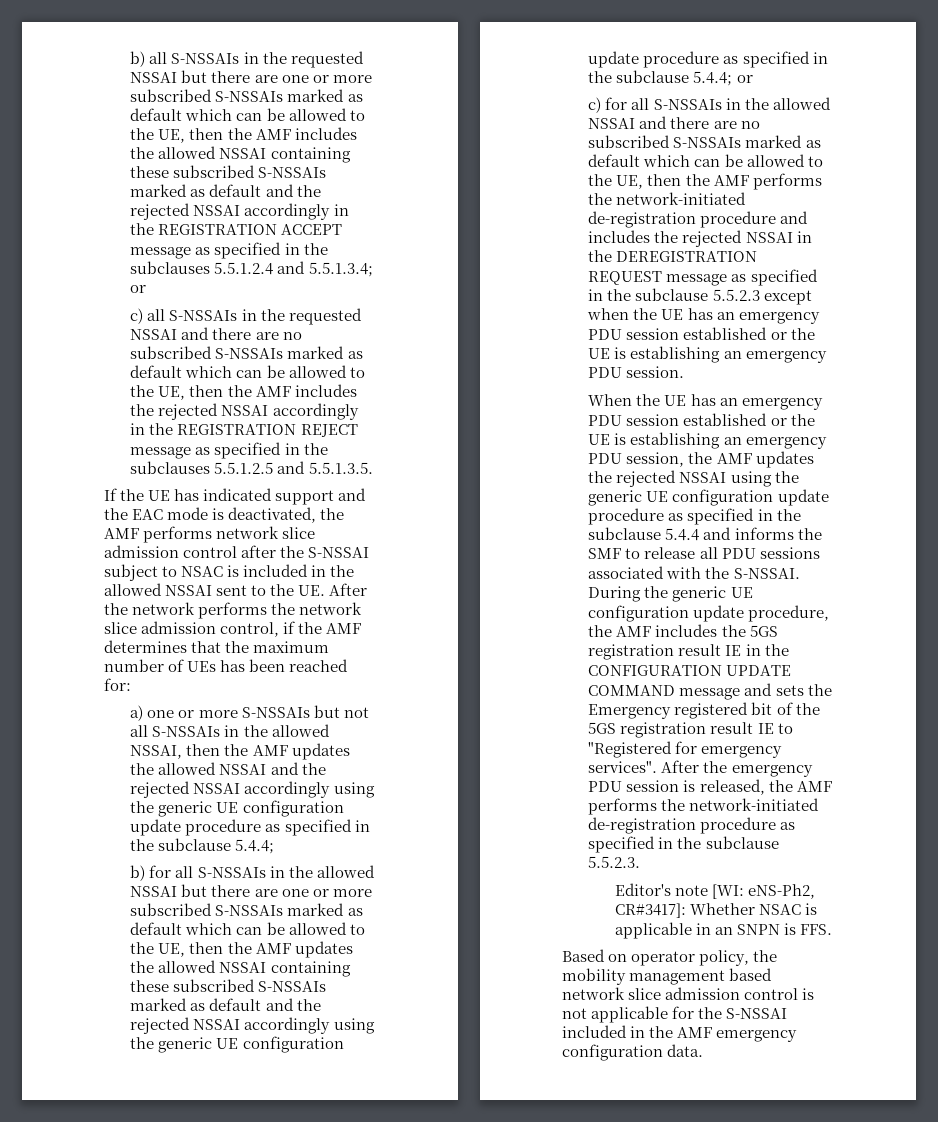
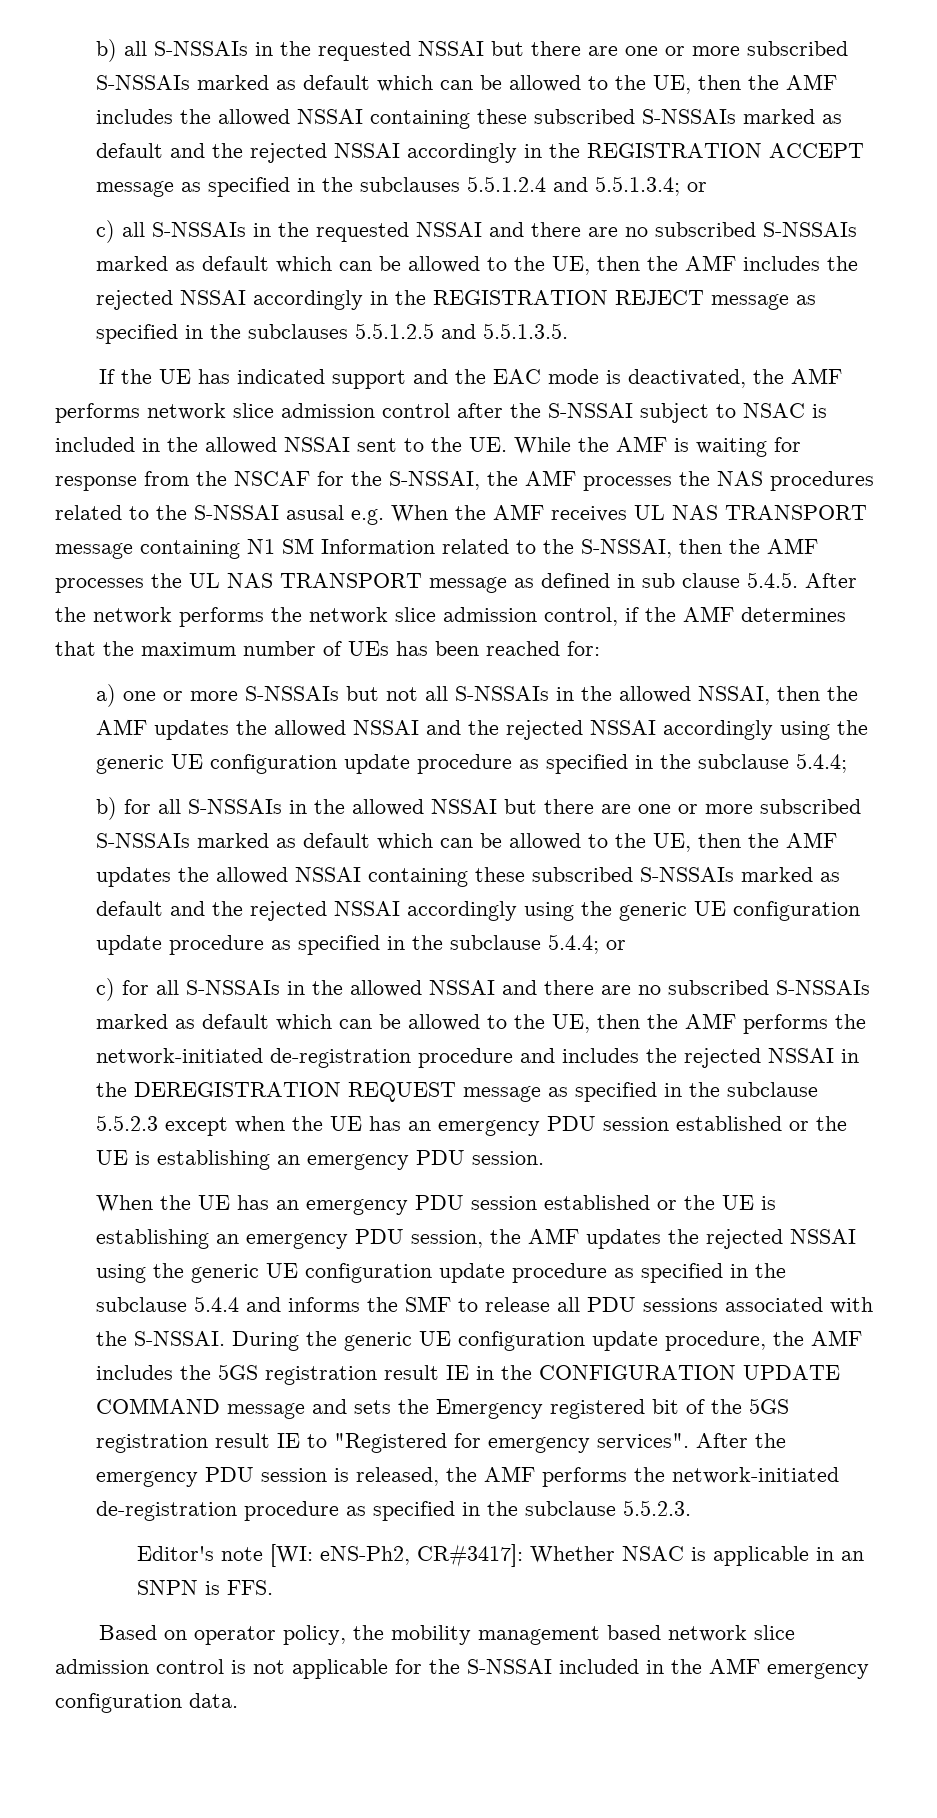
- If the UE has indicated support and the EAC mode is deactivated, the AMF performs network slice admission control after the S-NSSAI subject to NSAC is included in the allowed NSSAI sent to the UE. After the network performs the network slice admission control, if the AMF determines that the maximum number of UEs has been reached for:
+ If the UE has indicated support and the EAC mode is deactivated, the AMF performs network slice admission control after the S-NSSAI subject to NSAC is included in the allowed NSSAI sent to the UE. While the AMF is waiting for response from the NSCAF for the S-NSSAI, the AMF processes the NAS procedures related to the S-NSSAI asusal e.g. When the AMF receives UL NAS TRANSPORT message containing N1 SM Information related to the S-NSSAI, then the AMF processes the UL NAS TRANSPORT message as defined in sub clause 5.4.5. After the network performs the network slice admission control, if the AMF determines that the maximum number of UEs has been reached for:

